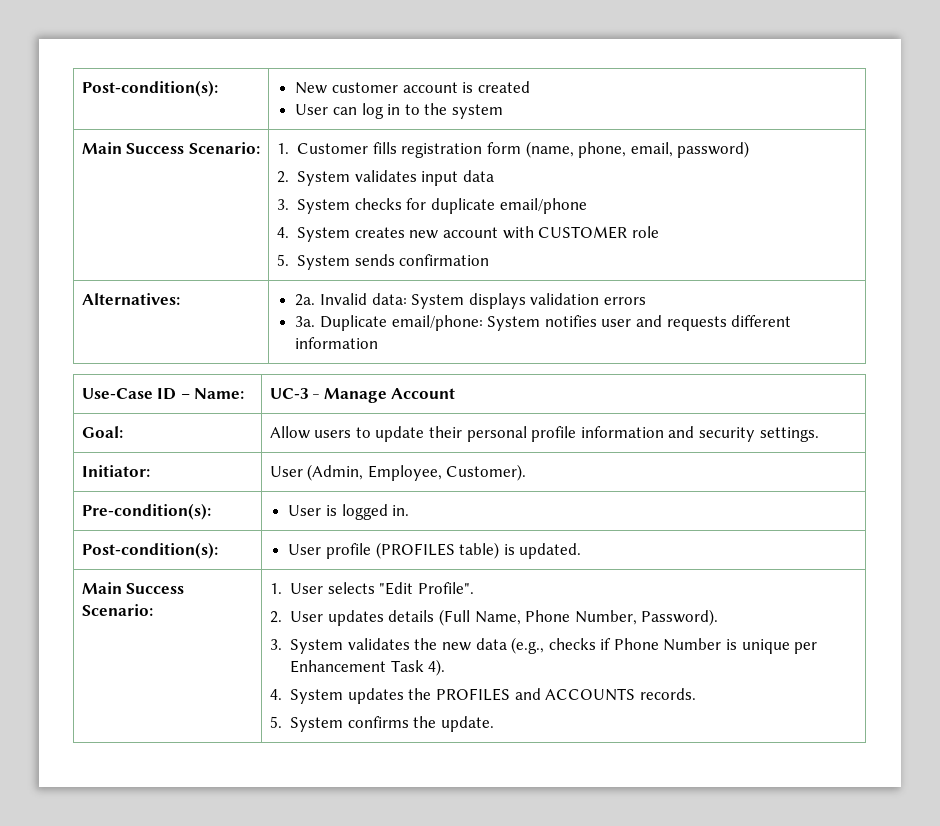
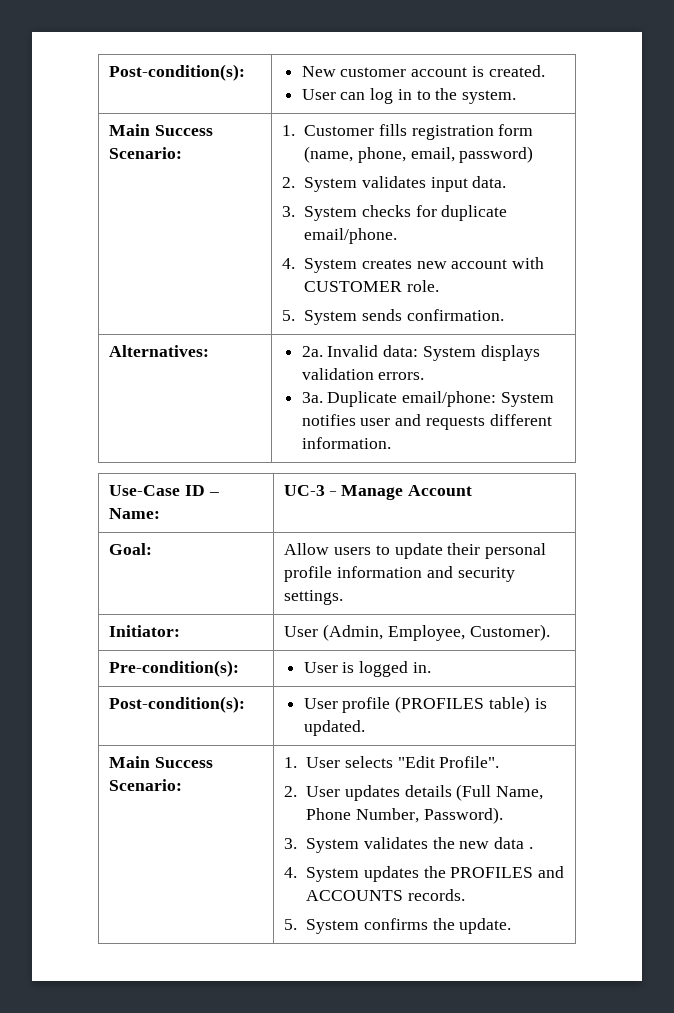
- Post-condition(s): | New customer account is created
- User can log in to the system
+ Post-condition(s): | New customer account is created.
+ User can log in to the system.
  Main Success Scenario: | 1. Customer fills registration form (name, phone, email, password)
- 2. System validates input data
- 3. System checks for duplicate email/phone
- 4. System creates new account with CUSTOMER role
- 5. System sends confirmation
+ 2. System validates input data.
+ 3. System checks for duplicate email/phone.
+ 4. System creates new account with CUSTOMER role.
+ 5. System sends confirmation.
- Alternatives: | 2a. Invalid data: System displays validation errors
- 3a. Duplicate email/phone: System notifies user and requests different information
+ Alternatives: | 2a. Invalid data: System displays validation errors.
+ 3a. Duplicate email/phone: System notifies user and requests different information.
- 3. System validates the new data (e.g., checks if Phone Number is unique per Enhancement Task 4).
+ 3. System validates the new data .

